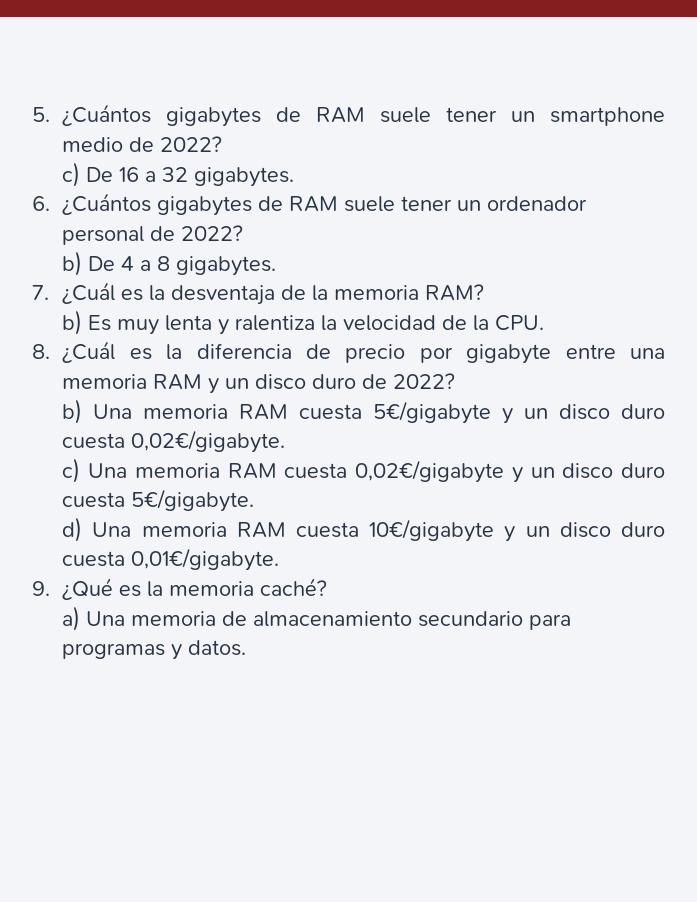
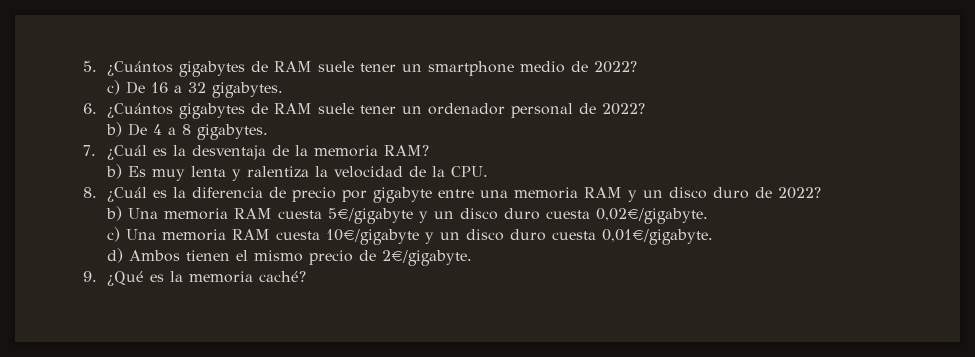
- c) Una memoria RAM cuesta 0,02€/gigabyte y un disco duro cuesta 5€/gigabyte.
- d) Una memoria RAM cuesta 10€/gigabyte y un disco duro cuesta 0,01€/gigabyte.
+ c) Una memoria RAM cuesta 10€/gigabyte y un disco duro cuesta 0,01€/gigabyte.
+ d) Ambos tienen el mismo precio de 2€/gigabyte.
- a) Una memoria de almacenamiento secundario para programas y datos.

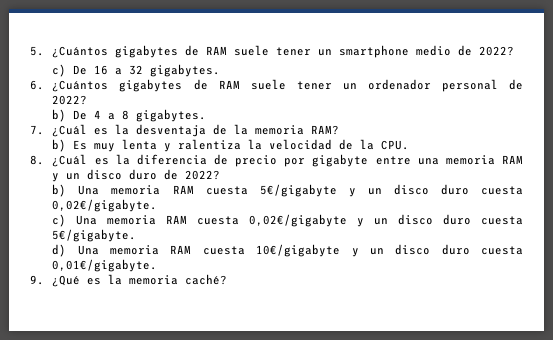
- c) Una memoria RAM cuesta 10€/gigabyte y un disco duro cuesta 0,01€/gigabyte.
+ c) Una memoria RAM cuesta 0,02€/gigabyte y un disco duro cuesta 5€/gigabyte.
+ d) Una memoria RAM cuesta 10€/gigabyte y un disco duro cuesta 0,01€/gigabyte.
- d) Ambos tienen el mismo precio de 2€/gigabyte.

